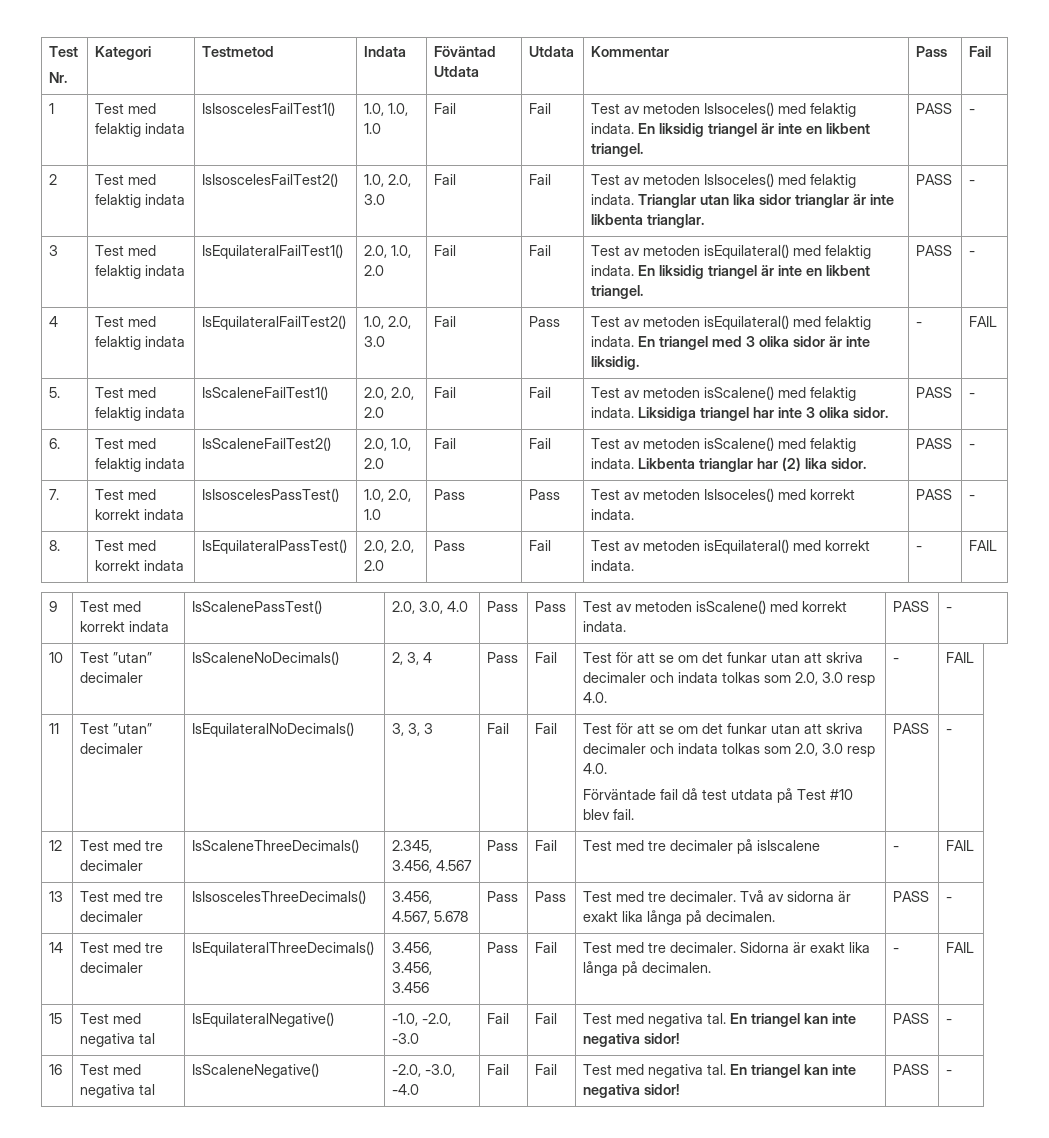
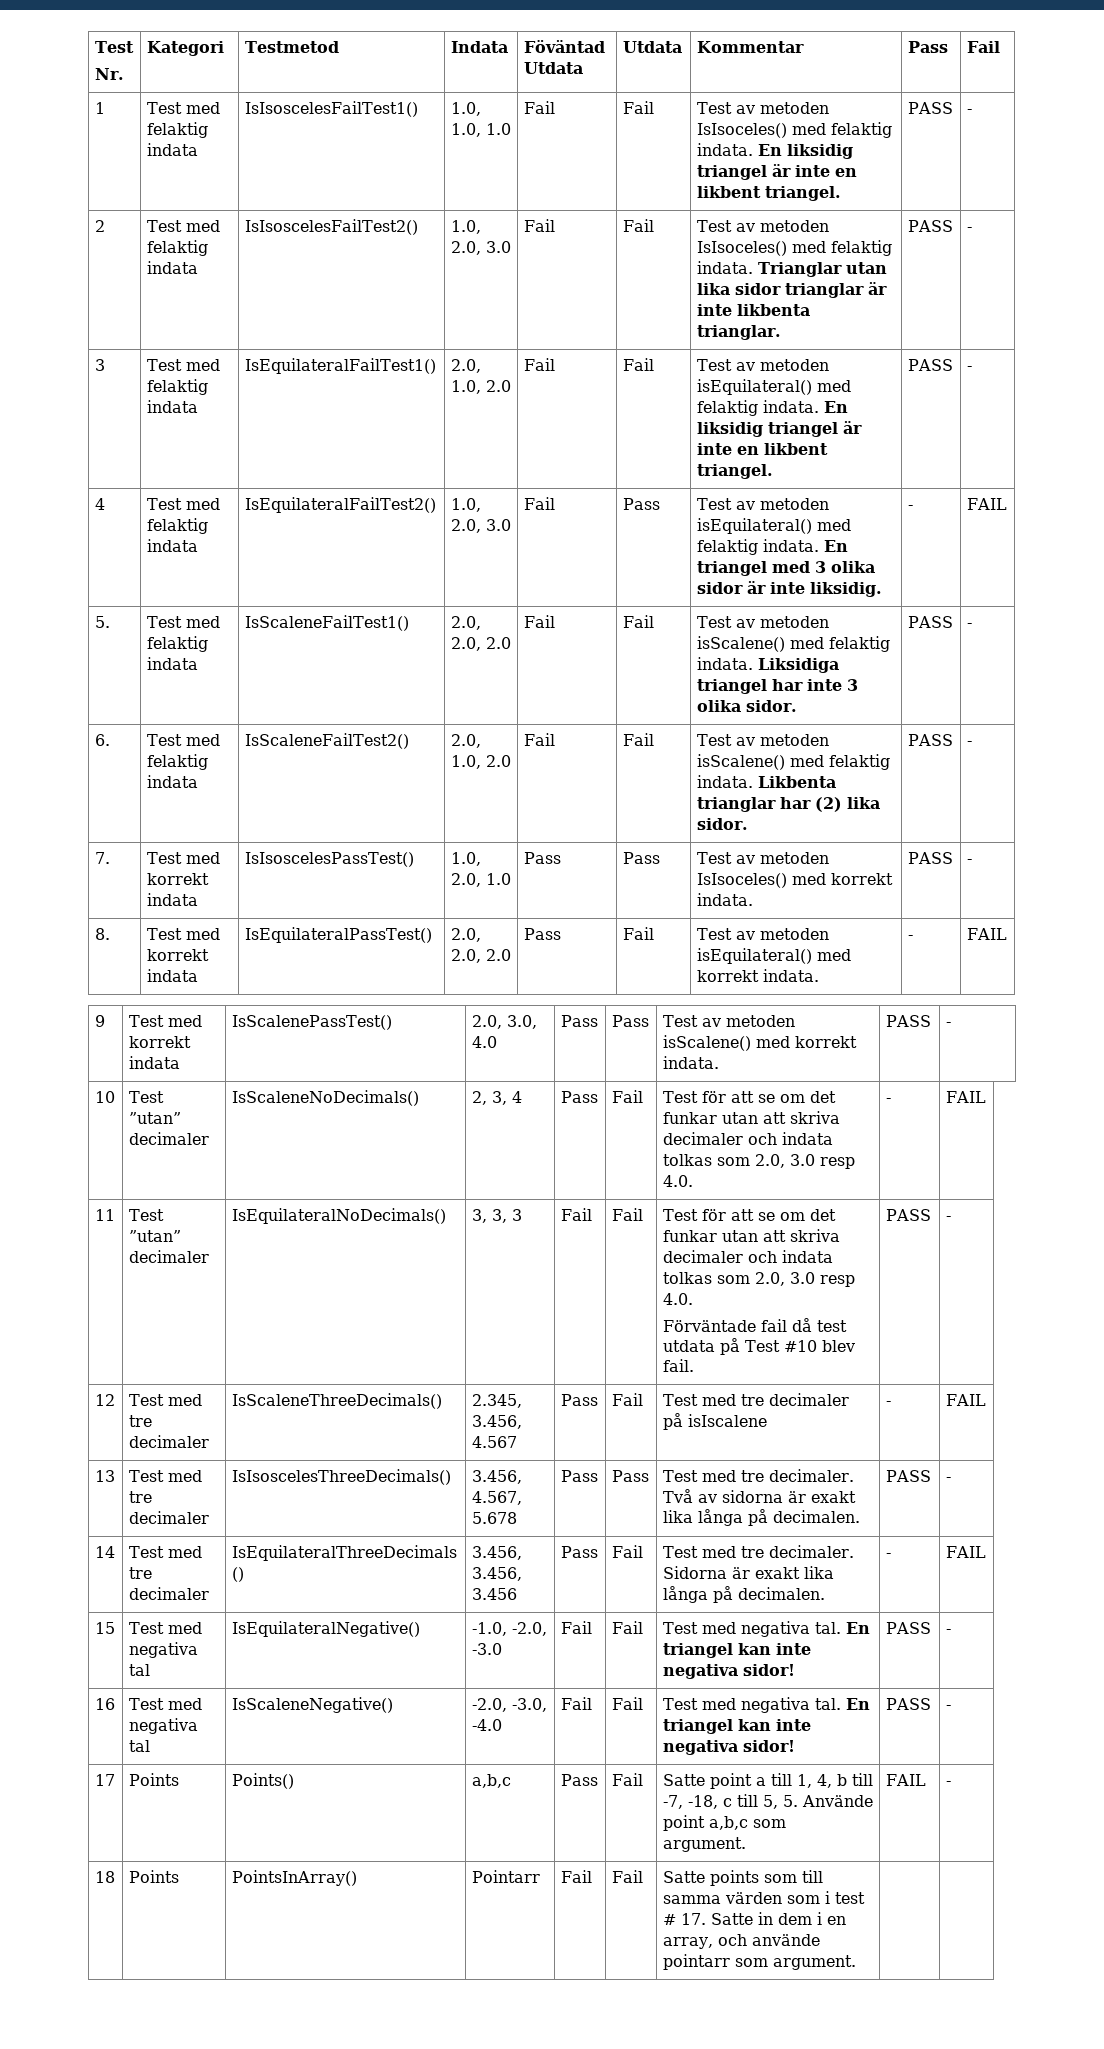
+ 17 | Points | Points() | a,b,c | Pass | Fail | Satte point a till 1, 4, b till -7, -18, c till 5, 5. Använde point a,b,c som argument. | FAIL | -
+ 18 | Points | PointsInArray() | Pointarr | Fail | Fail | Satte points som till samma värden som i test # 17. Satte in dem i en array, och använde pointarr som argument. | |

